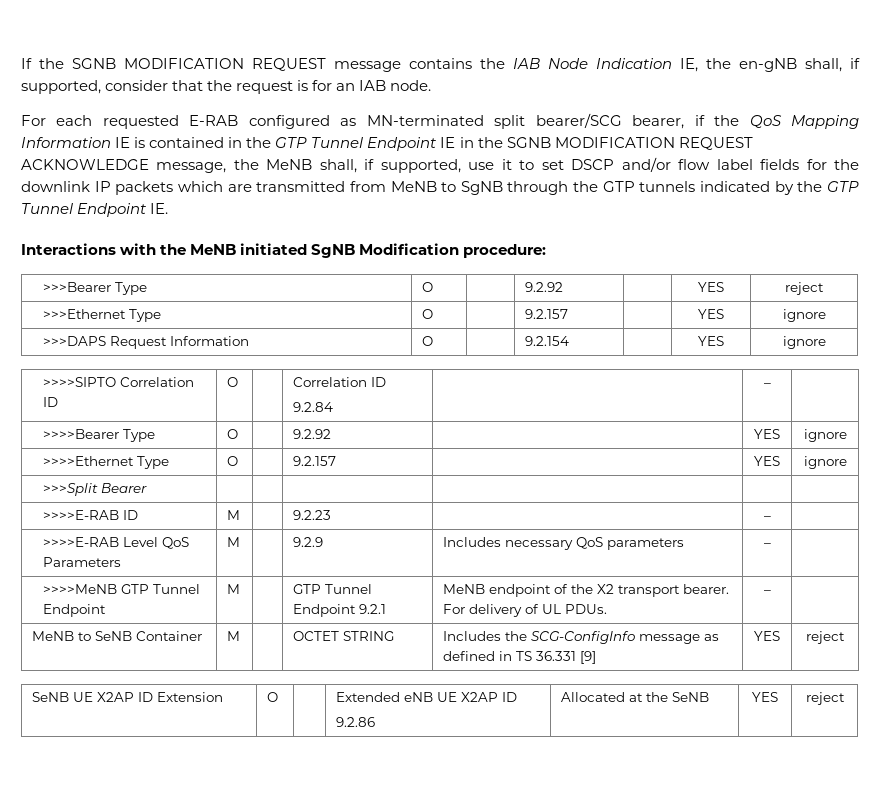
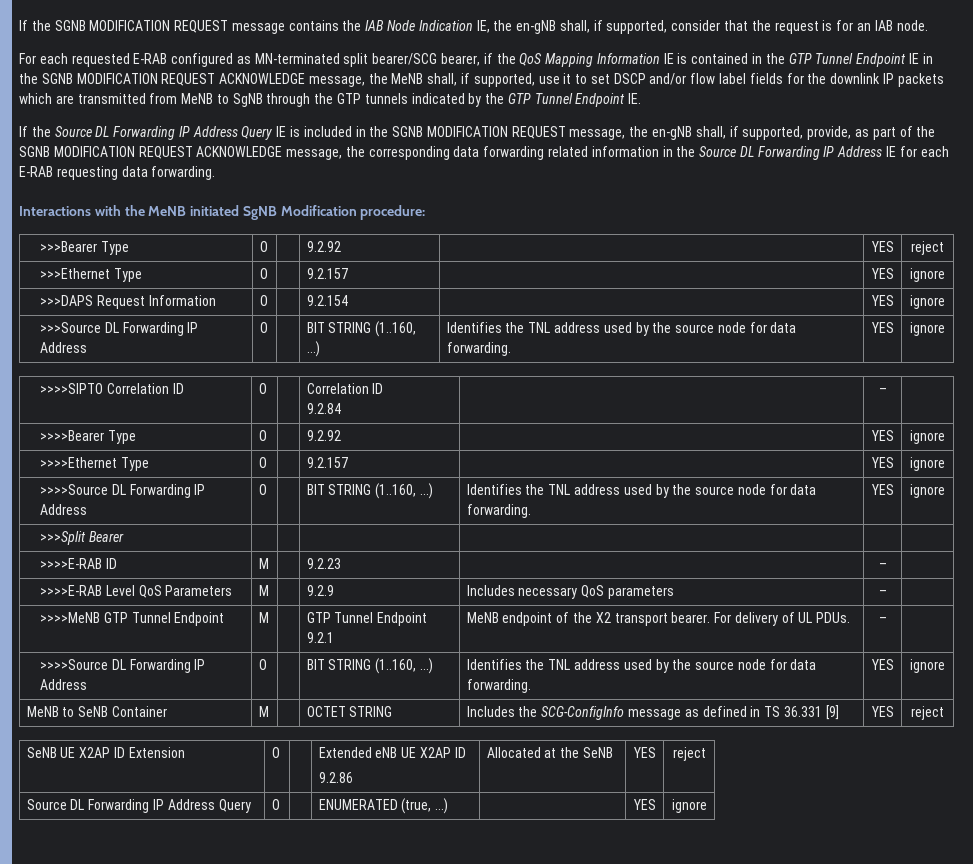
+ If the Source DL Forwarding IP Address Query IE is included in the SGNB MODIFICATION REQUEST message, the en-gNB shall, if supported, provide, as part of the SGNB MODIFICATION REQUEST ACKNOWLEDGE message, the corresponding data forwarding related information in the Source DL Forwarding IP Address IE for each E-RAB requesting data forwarding.
+ >>>Source DL Forwarding IP Address | O | | BIT STRING (1..160, ...) | Identifies the TNL address used by the source node for data forwarding. | YES | ignore
  >>>>Ethernet Type | O | | 9.2.157 | | YES | ignore
+ >>>>Source DL Forwarding IP Address | O | | BIT STRING (1..160, ...) | Identifies the TNL address used by the source node for data forwarding. | YES | ignore
  >>>>MeNB GTP Tunnel Endpoint | M | | GTP Tunnel Endpoint 9.2.1 | MeNB endpoint of the X2 transport bearer. For delivery of UL PDUs. | – |
+ >>>>Source DL Forwarding IP Address | O | | BIT STRING (1..160, ...) | Identifies the TNL address used by the source node for data forwarding. | YES | ignore
+ Source DL Forwarding IP Address Query | O | | ENUMERATED (true, ...) | | YES | ignore

